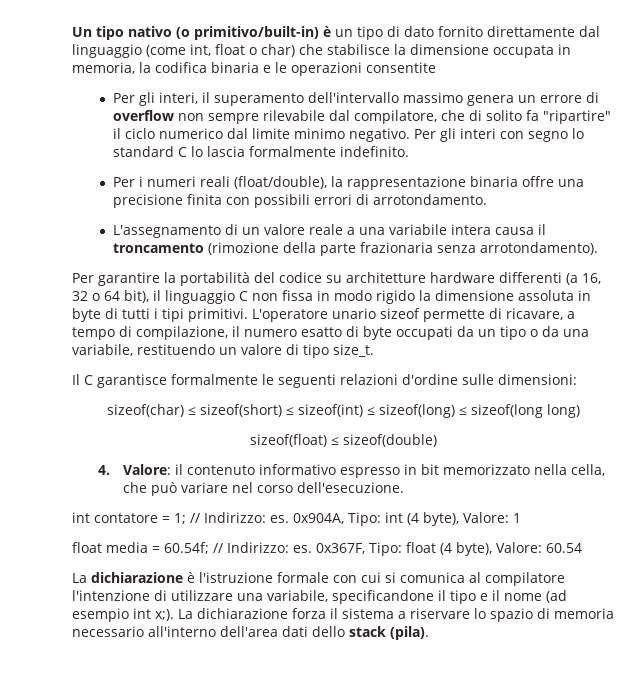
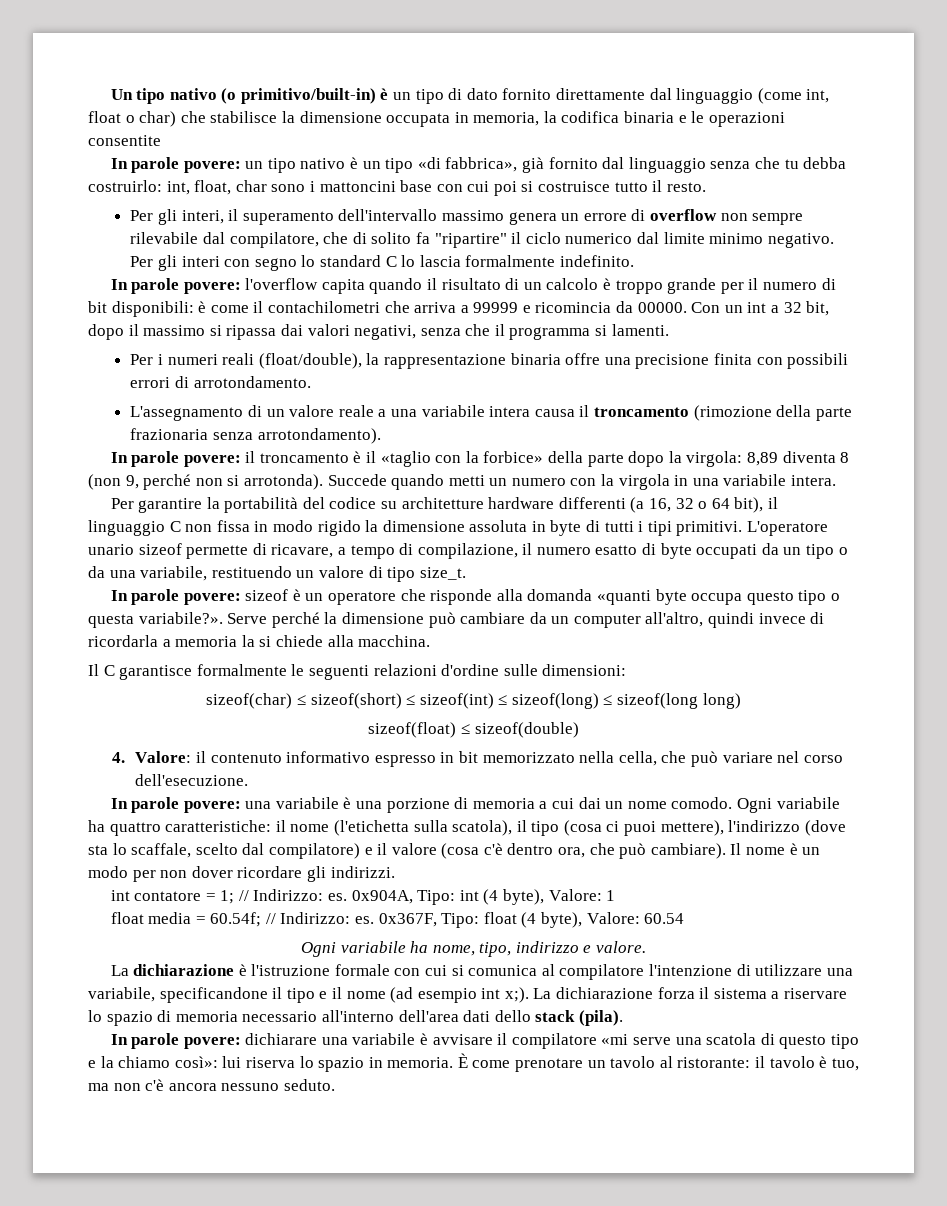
+ In parole povere: un tipo nativo è un tipo «di fabbrica», già fornito dal linguaggio senza che tu debba costruirlo: int, float, char sono i mattoncini base con cui poi si costruisce tutto il resto.
+ In parole povere: l'overflow capita quando il risultato di un calcolo è troppo grande per il numero di bit disponibili: è come il contachilometri che arriva a 99999 e ricomincia da 00000. Con un int a 32 bit, dopo il massimo si ripassa dai valori negativi, senza che il programma si lamenti.
+ In parole povere: il troncamento è il «taglio con la forbice» della parte dopo la virgola: 8,89 diventa 8 (non 9, perché non si arrotonda). Succede quando metti un numero con la virgola in una variabile intera.
+ In parole povere: sizeof è un operatore che risponde alla domanda «quanti byte occupa questo tipo o questa variabile?». Serve perché la dimensione può cambiare da un computer all'altro, quindi invece di ricordarla a memoria la si chiede alla macchina.
+ In parole povere: una variabile è una porzione di memoria a cui dai un nome comodo. Ogni variabile ha quattro caratteristiche: il nome (l'etichetta sulla scatola), il tipo (cosa ci puoi mettere), l'indirizzo (dove sta lo scaffale, scelto dal compilatore) e il valore (cosa c'è dentro ora, che può cambiare). Il nome è un modo per non dover ricordare gli indirizzi.
+ Ogni variabile ha nome, tipo, indirizzo e valore.
+ In parole povere: dichiarare una variabile è avvisare il compilatore «mi serve una scatola di questo tipo e la chiamo così»: lui riserva lo spazio in memoria. È come prenotare un tavolo al ristorante: il tavolo è tuo, ma non c'è ancora nessuno seduto.

